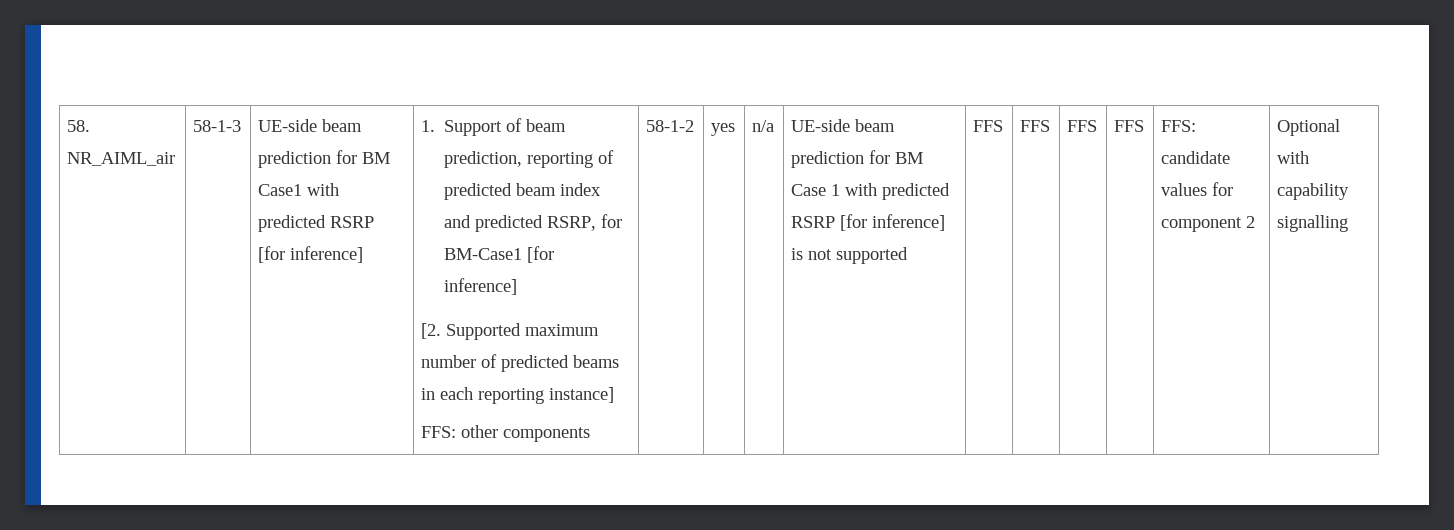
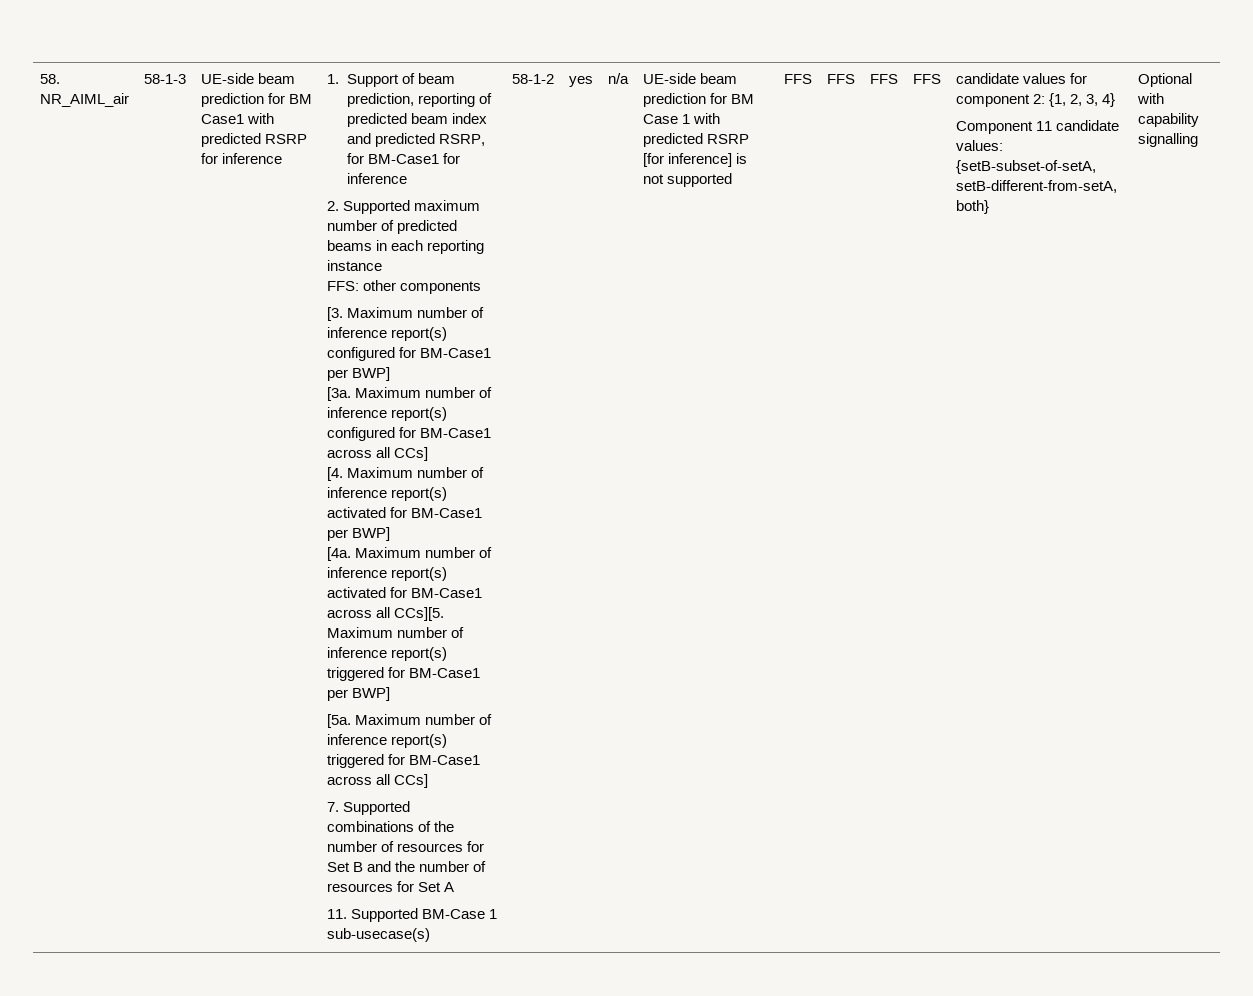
- UE-side beam prediction for BM Case1 with predicted RSRP [for inference]
+ UE-side beam prediction for BM Case1 with predicted RSRP for inference
- 1. Support of beam prediction, reporting of predicted beam index and predicted RSRP, for BM-Case1 [for inference]
- [2. Supported maximum number of predicted beams in each reporting instance]
+ 1. Support of beam prediction, reporting of predicted beam index and predicted RSRP, for BM-Case1 for inference
+ 2. Supported maximum number of predicted beams in each reporting instance
+ [3. Maximum number of inference report(s) configured for BM-Case1 per BWP]
+ [3a. Maximum number of inference report(s) configured for BM-Case1 across all CCs]
+ [4. Maximum number of inference report(s) activated for BM-Case1 per BWP]
+ [4a. Maximum number of inference report(s) activated for BM-Case1 across all CCs][5. Maximum number of inference report(s) triggered for BM-Case1 per BWP]
+ [5a. Maximum number of inference report(s) triggered for BM-Case1 across all CCs]
+ 7. Supported combinations of the number of resources for Set B and the number of resources for Set A
+ 11. Supported BM-Case 1 sub-usecase(s)
- FFS: candidate values for component 2
+ candidate values for component 2: {1, 2, 3, 4}
+ Component 11 candidate values: {setB-subset-of-setA, setB-different-from-setA, both}

